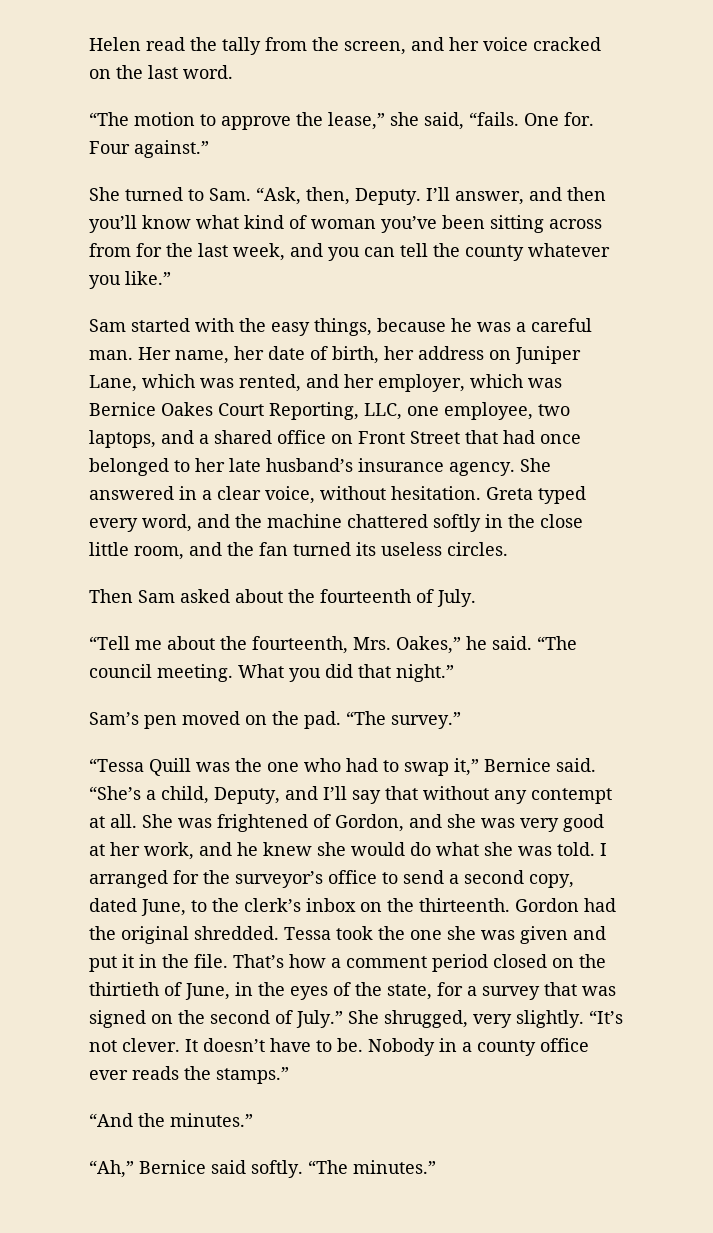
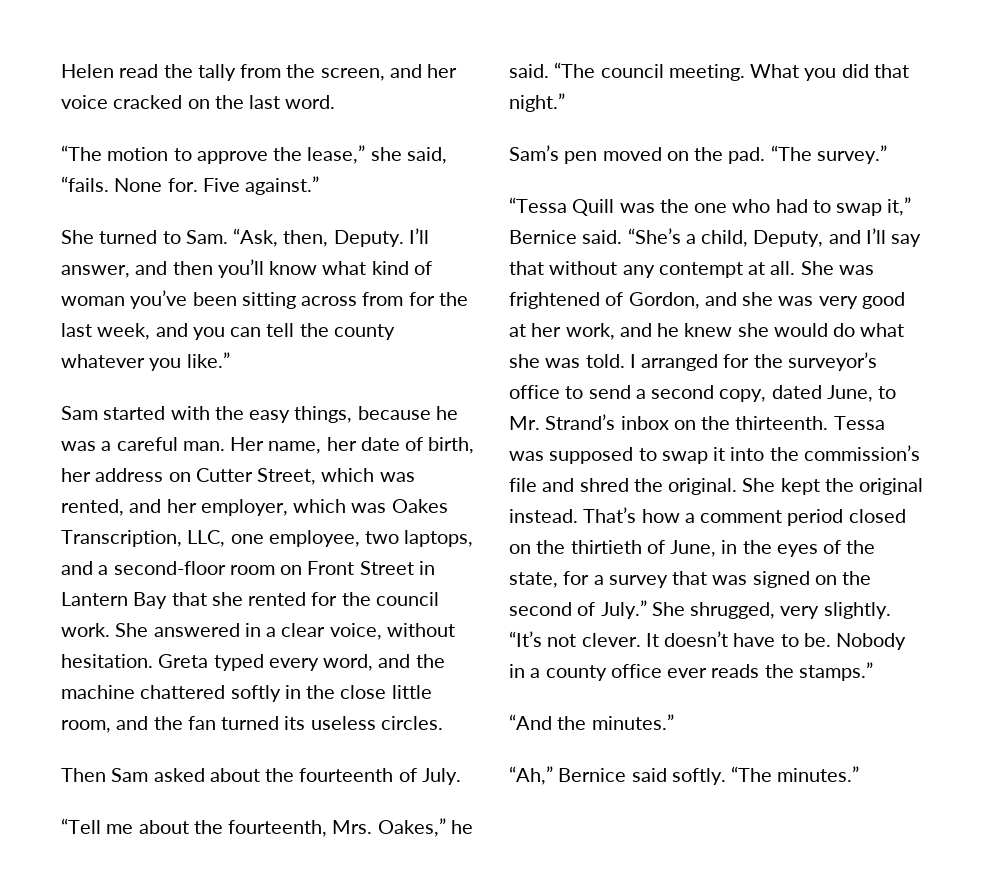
- One for. Four against.”
+ None for. Five against.”
- Her name, her date of birth, her address on Juniper Lane, which was rented, and her employer, which was Bernice Oakes Court Reporting, LLC, one employee, two laptops, and a shared office on Front Street that had once belonged to her late husband’s insurance agency.
+ Her name, her date of birth, her address on Cutter Street, which was rented, and her employer, which was Oakes Transcription, LLC, one employee, two laptops, and a second-floor room on Front Street in Lantern Bay that she rented for the council work.
- I arranged for the surveyor’s office to send a second copy, dated June, to the clerk’s inbox on the thirteenth.
+ I arranged for the surveyor’s office to send a second copy, dated June, to Mr. Strand’s inbox on the thirteenth.
- Gordon had the original shredded. Tessa took the one she was given and put it in the file.
+ Tessa was supposed to swap it into the commission’s file and shred the original. She kept the original instead.

